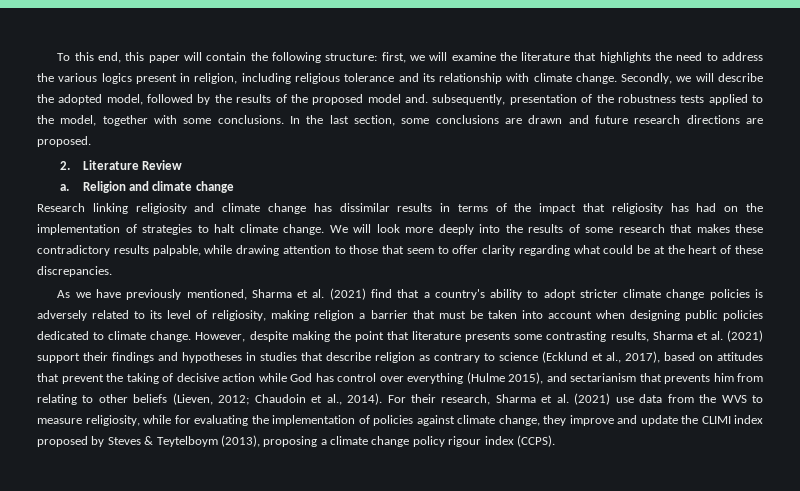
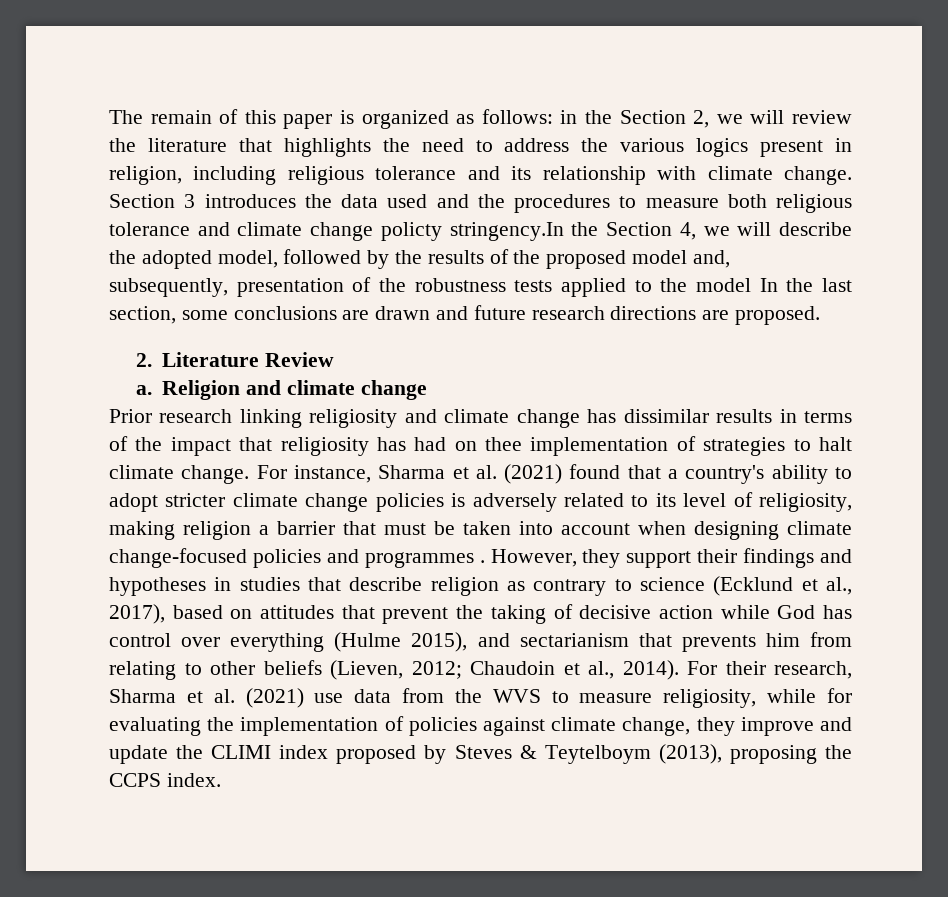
- To this end, this paper will contain the following structure: first, we will examine the literature that highlights the need to address the various logics present in religion, including religious tolerance and its relationship with climate change.
+ The remain of this paper is organized as follows: in the Section 2, we will review the literature that highlights the need to address the various logics present in religion, including religious tolerance and its relationship with climate change.
- Secondly, we will describe the adopted model, followed by the results of the proposed model and. subsequently, presentation of the robustness tests applied to the model, together with some conclusions. In the last section, some conclusions are drawn and future research directions are proposed.
+ Section 3 introduces the data used and the procedures to measure both religious tolerance and climate change policty stringency.In the Section 4, we will describe the adopted model, followed by the results of the proposed model and, subsequently, presentation of the robustness tests applied to the model In the last section, some conclusions are drawn and future research directions are proposed.
- Research linking religiosity and climate change has dissimilar results in terms of the impact that religiosity has had on the implementation of strategies to halt climate change.
+ Prior research linking religiosity and climate change has dissimilar results in terms of the impact that religiosity has had on thee implementation of strategies to halt climate change.
- We will look more deeply into the results of some research that makes these contradictory results palpable, while drawing attention to those that seem to offer clarity regarding what could be at the heart of these discrepancies.
- As we have previously mentioned, Sharma et al. (2021) find that a country's ability to adopt stricter climate change policies is adversely related to its level of religiosity, making religion a barrier that must be taken into account when designing public policies dedicated to climate change. However, despite making the point that literature presents some contrasting results, Sharma et al. (2021) support their findings and hypotheses in studies that describe religion as contrary to science (Ecklund et al., 2017), based on attitudes that prevent the taking of decisive action while God has control over everything (Hulme 2015), and sectarianism that prevents him from relating to other beliefs (Lieven, 2012;
+ For instance, Sharma et al. (2021) found that a country's ability to adopt stricter climate change policies is adversely related to its level of religiosity, making religion a barrier that must be taken into account when designing climate change-focused policies and programmes . However, they support their findings and hypotheses in studies that describe religion as contrary to science (Ecklund et al., 2017), based on attitudes that prevent the taking of decisive action while God has control over everything (Hulme 2015), and sectarianism that prevents him from relating to other beliefs (Lieven, 2012;
- For their research, Sharma et al. (2021) use data from the WVS to measure religiosity, while for evaluating the implementation of policies against climate change, they improve and update the CLIMI index proposed by Steves & Teytelboym (2013), proposing a climate change policy rigour index (CCPS).
+ For their research, Sharma et al. (2021) use data from the WVS to measure religiosity, while for evaluating the implementation of policies against climate change, they improve and update the CLIMI index proposed by Steves & Teytelboym (2013), proposing the CCPS index.

